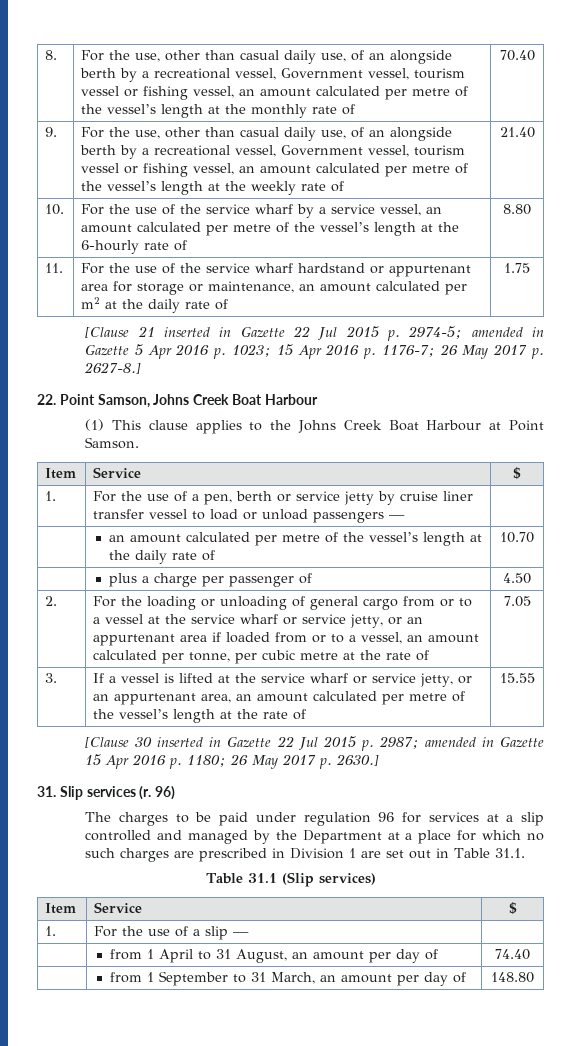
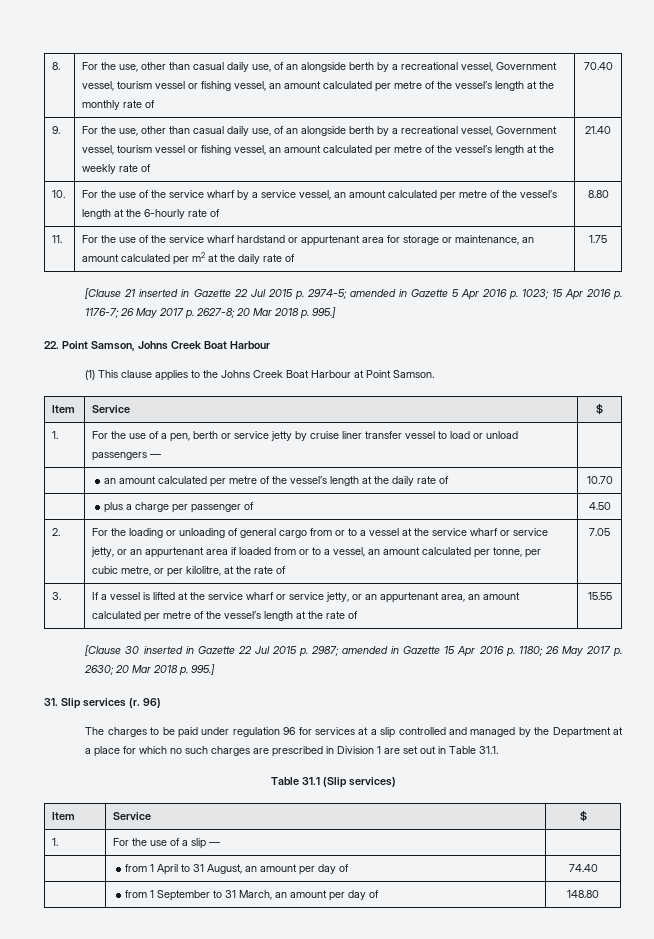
- [Clause 21 inserted in Gazette 22 Jul 2015 p. 2974-5; amended in Gazette 5 Apr 2016 p. 1023; 15 Apr 2016 p. 1176-7; 26 May 2017 p. 2627-8.]
+ [Clause 21 inserted in Gazette 22 Jul 2015 p. 2974-5; amended in Gazette 5 Apr 2016 p. 1023; 15 Apr 2016 p. 1176-7; 26 May 2017 p. 2627-8; 20 Mar 2018 p. 995.]
- For the loading or unloading of general cargo from or to a vessel at the service wharf or service jetty, or an appurtenant area if loaded from or to a vessel, an amount calculated per tonne, per cubic metre at the rate of
+ For the loading or unloading of general cargo from or to a vessel at the service wharf or service jetty, or an appurtenant area if loaded from or to a vessel, an amount calculated per tonne, per cubic metre, or per kilolitre, at the rate of
- [Clause 30 inserted in Gazette 22 Jul 2015 p. 2987; amended in Gazette 15 Apr 2016 p. 1180; 26 May 2017 p. 2630.]
+ [Clause 30 inserted in Gazette 22 Jul 2015 p. 2987; amended in Gazette 15 Apr 2016 p. 1180; 26 May 2017 p. 2630; 20 Mar 2018 p. 995.]

